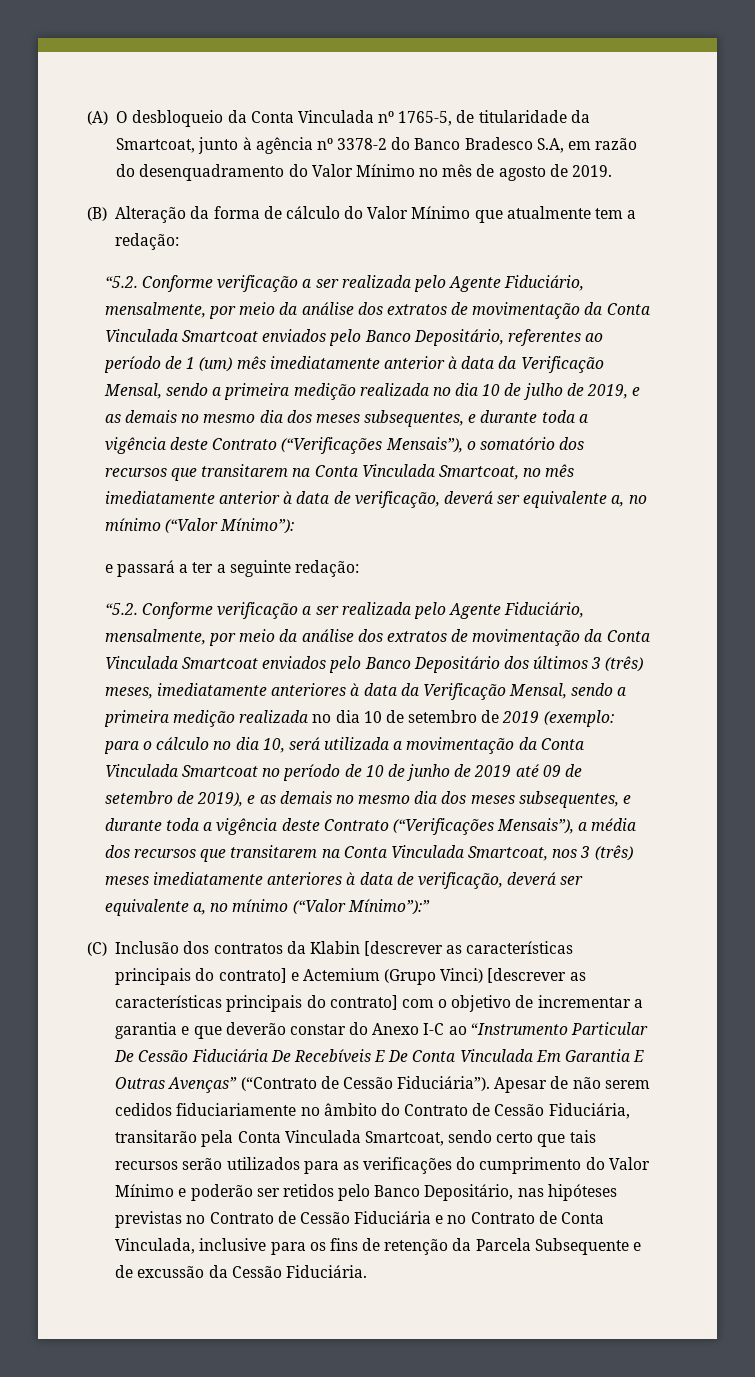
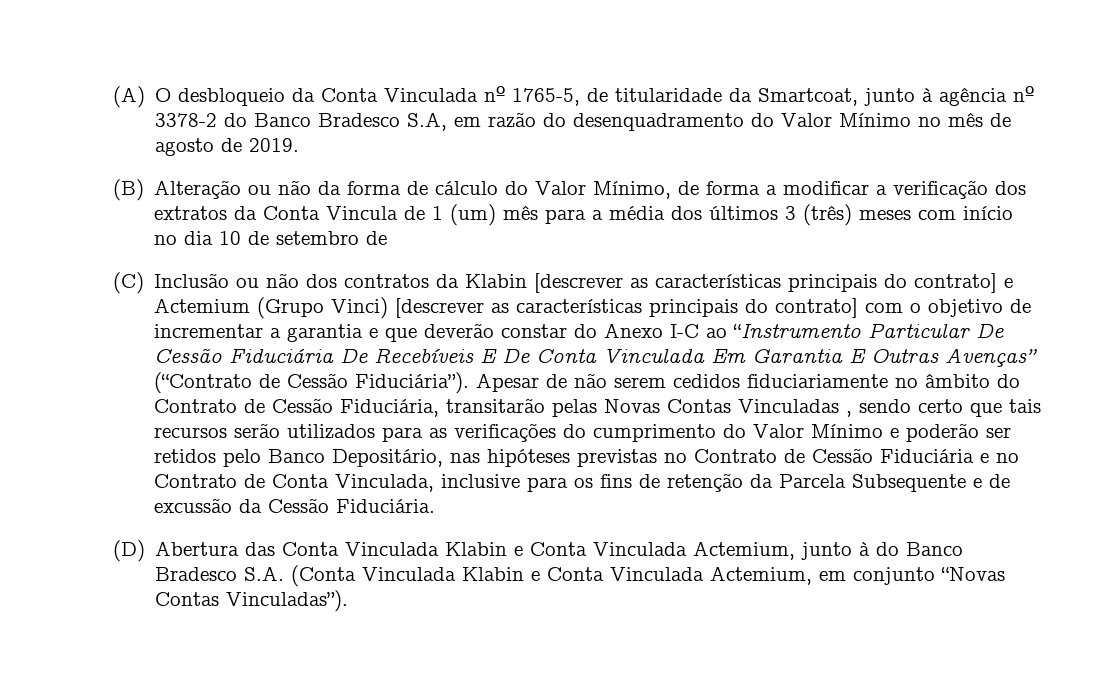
- (B) Alteração da forma de cálculo do Valor Mínimo que atualmente tem a redação:
- “5.2. Conforme verificação a ser realizada pelo Agente Fiduciário, mensalmente, por meio da análise dos extratos de movimentação da Conta Vinculada Smartcoat enviados pelo Banco Depositário, referentes ao período de 1 (um) mês imediatamente anterior à data da Verificação Mensal, sendo a primeira medição realizada no dia 10 de julho de 2019, e as demais no mesmo dia dos meses subsequentes, e durante toda a vigência deste Contrato (“Verificações Mensais”), o somatório dos recursos que transitarem na Conta Vinculada Smartcoat, no mês imediatamente anterior à data de verificação, deverá ser equivalente a, no mínimo (“Valor Mínimo”):
- e passará a ter a seguinte redação:
- “5.2. Conforme verificação a ser realizada pelo Agente Fiduciário, mensalmente, por meio da análise dos extratos de movimentação da Conta Vinculada Smartcoat enviados pelo Banco Depositário dos últimos 3 (três) meses, imediatamente anteriores à data da Verificação Mensal, sendo a primeira medição realizada no dia 10 de setembro de 2019 (exemplo: para o cálculo no dia 10, será utilizada a movimentação da Conta Vinculada Smartcoat no período de 10 de junho de 2019 até 09 de setembro de 2019), e as demais no mesmo dia dos meses subsequentes, e durante toda a vigência deste Contrato (“Verificações Mensais”), a média dos recursos que transitarem na Conta Vinculada Smartcoat, nos 3 (três) meses imediatamente anteriores à data de verificação, deverá ser equivalente a, no mínimo (“Valor Mínimo”):”
+ (B) Alteração ou não da forma de cálculo do Valor Mínimo, de forma a modificar a verificação dos extratos da Conta Vincula de 1 (um) mês para a média dos últimos 3 (três) meses com início no dia 10 de setembro de
- (C) Inclusão dos contratos da Klabin [descrever as características principais do contrato] e Actemium (Grupo Vinci) [descrever as características principais do contrato] com o objetivo de incrementar a garantia e que deverão constar do Anexo I-C ao “Instrumento Particular De Cessão Fiduciária De Recebíveis E De Conta Vinculada Em Garantia E Outras Avenças” (“Contrato de Cessão Fiduciária”).
+ (C) Inclusão ou não dos contratos da Klabin [descrever as características principais do contrato] e Actemium (Grupo Vinci) [descrever as características principais do contrato] com o objetivo de incrementar a garantia e que deverão constar do Anexo I-C ao “Instrumento Particular De Cessão Fiduciária De Recebíveis E De Conta Vinculada Em Garantia E Outras Avenças” (“Contrato de Cessão Fiduciária”).
- Apesar de não serem cedidos fiduciariamente no âmbito do Contrato de Cessão Fiduciária, transitarão pela Conta Vinculada Smartcoat, sendo certo que tais recursos serão utilizados para as verificações do cumprimento do Valor Mínimo e poderão ser retidos pelo Banco Depositário, nas hipóteses previstas no Contrato de Cessão Fiduciária e no Contrato de Conta Vinculada, inclusive para os fins de retenção da Parcela Subsequente e de excussão da Cessão Fiduciária.
+ Apesar de não serem cedidos fiduciariamente no âmbito do Contrato de Cessão Fiduciária, transitarão pelas Novas Contas Vinculadas , sendo certo que tais recursos serão utilizados para as verificações do cumprimento do Valor Mínimo e poderão ser retidos pelo Banco Depositário, nas hipóteses previstas no Contrato de Cessão Fiduciária e no Contrato de Conta Vinculada, inclusive para os fins de retenção da Parcela Subsequente e de excussão da Cessão Fiduciária.
+ (D) Abertura das Conta Vinculada Klabin e Conta Vinculada Actemium, junto à do Banco Bradesco S.A. (Conta Vinculada Klabin e Conta Vinculada Actemium, em conjunto “Novas Contas Vinculadas”).

